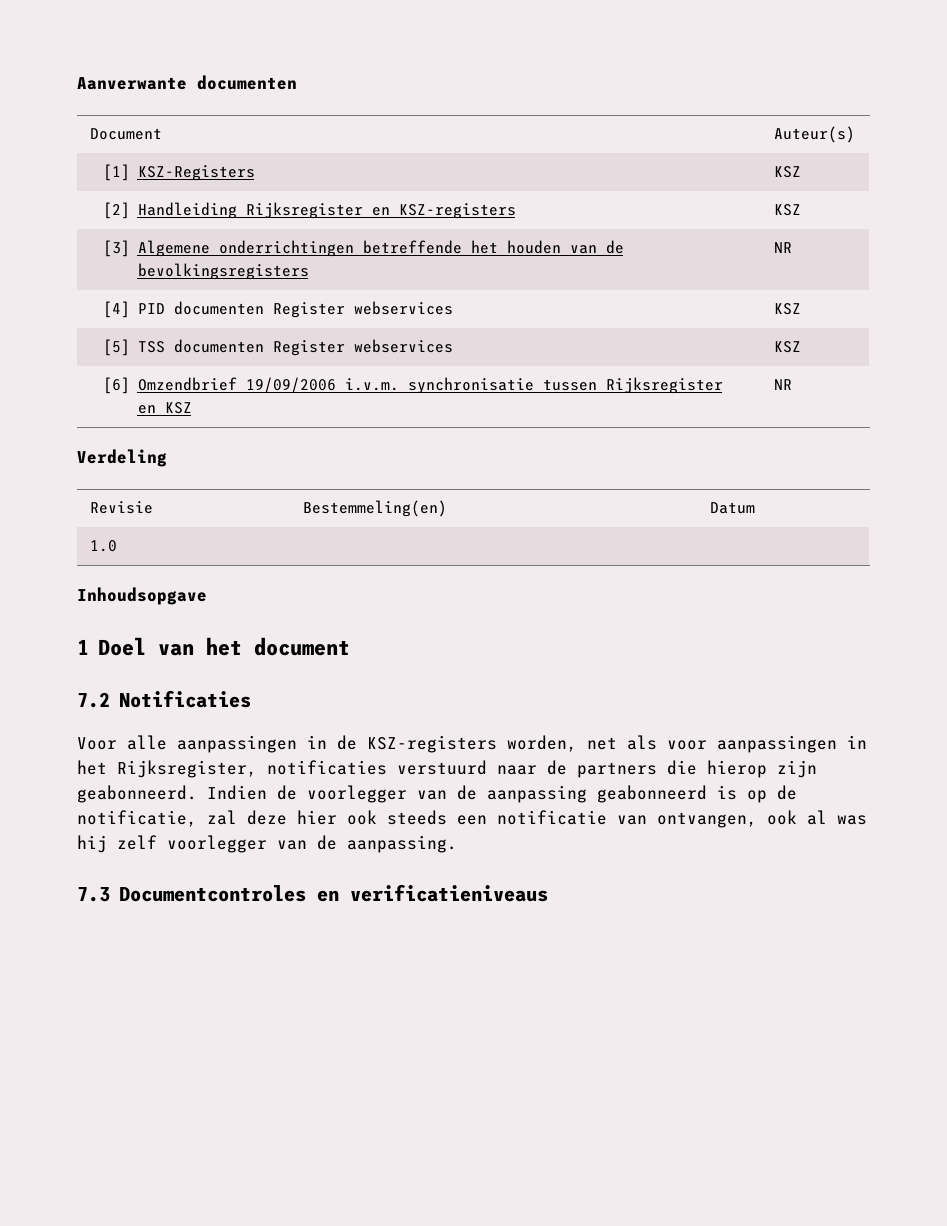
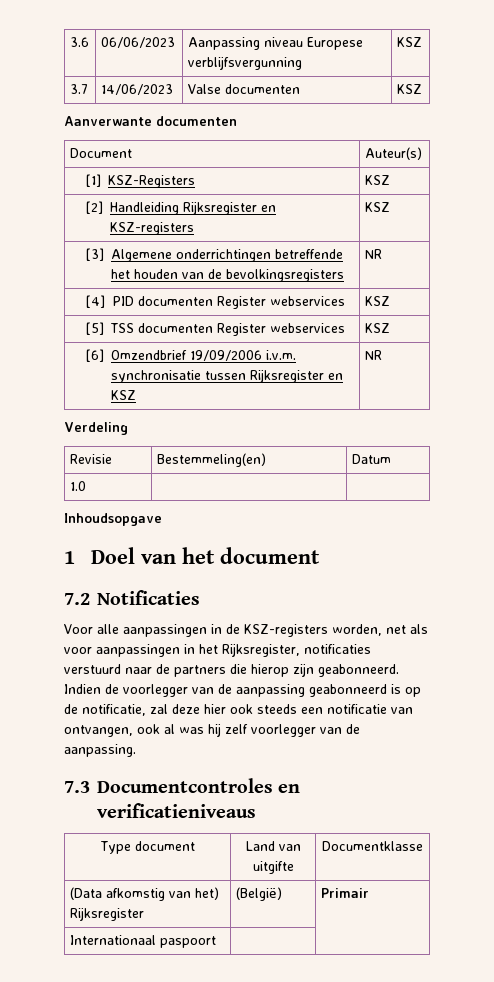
+ 3.6 | 06/06/2023 | Aanpassing niveau Europese verblijfsvergunning | KSZ
+ 3.7 | 14/06/2023 | Valse documenten | KSZ
+ Type document | Land van uitgifte | Documentklasse
+ (Data afkomstig van het) Rijksregister | (België) | Primair
+ Internationaal paspoort | |

